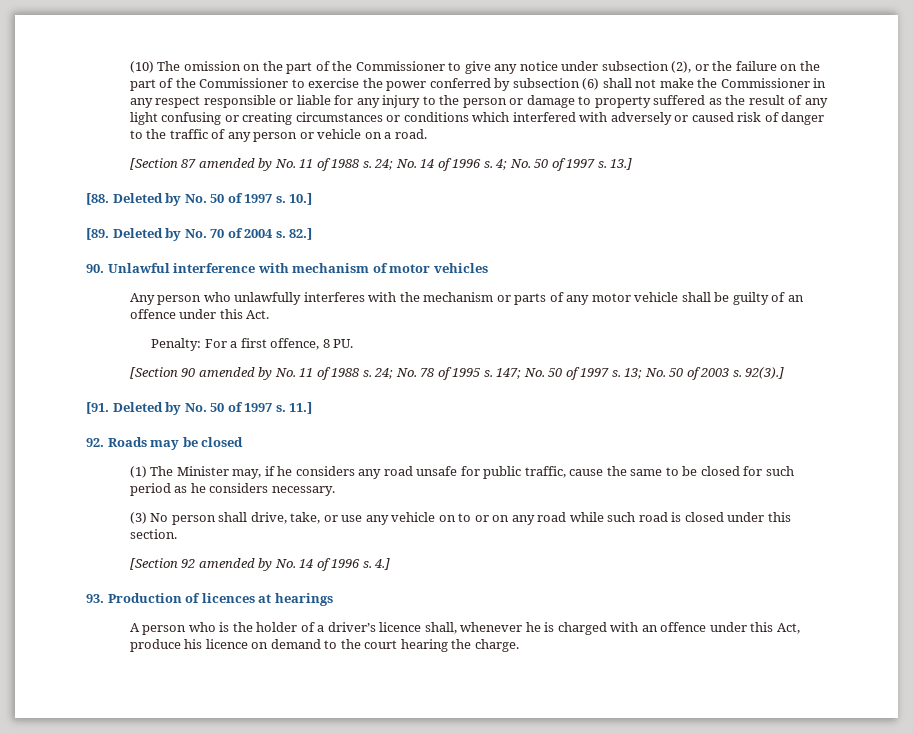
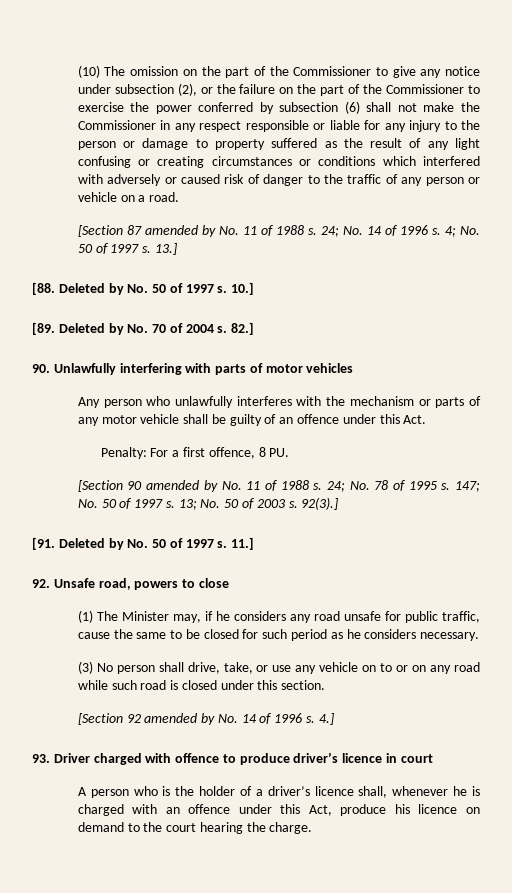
- 90. Unlawful interference with mechanism of motor vehicles
+ 90. Unlawfully interfering with parts of motor vehicles
- 92. Roads may be closed
+ 92. Unsafe road, powers to close
- 93. Production of licences at hearings
+ 93. Driver charged with offence to produce driver’s licence in court

